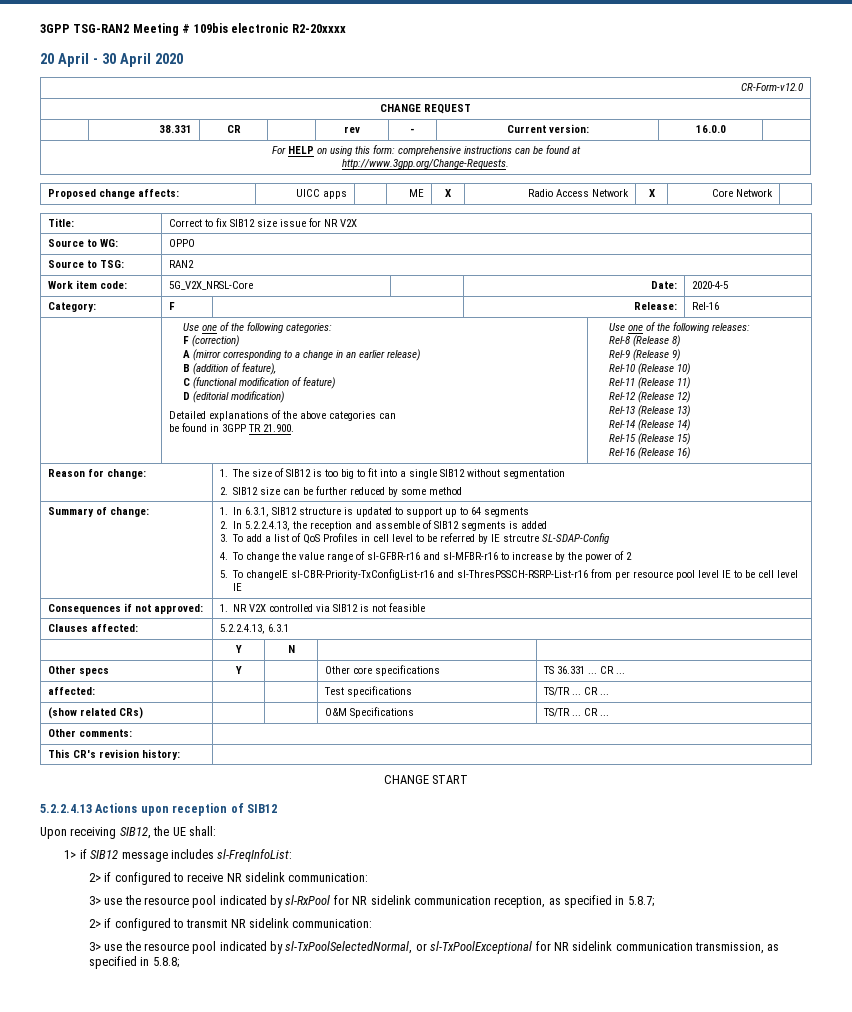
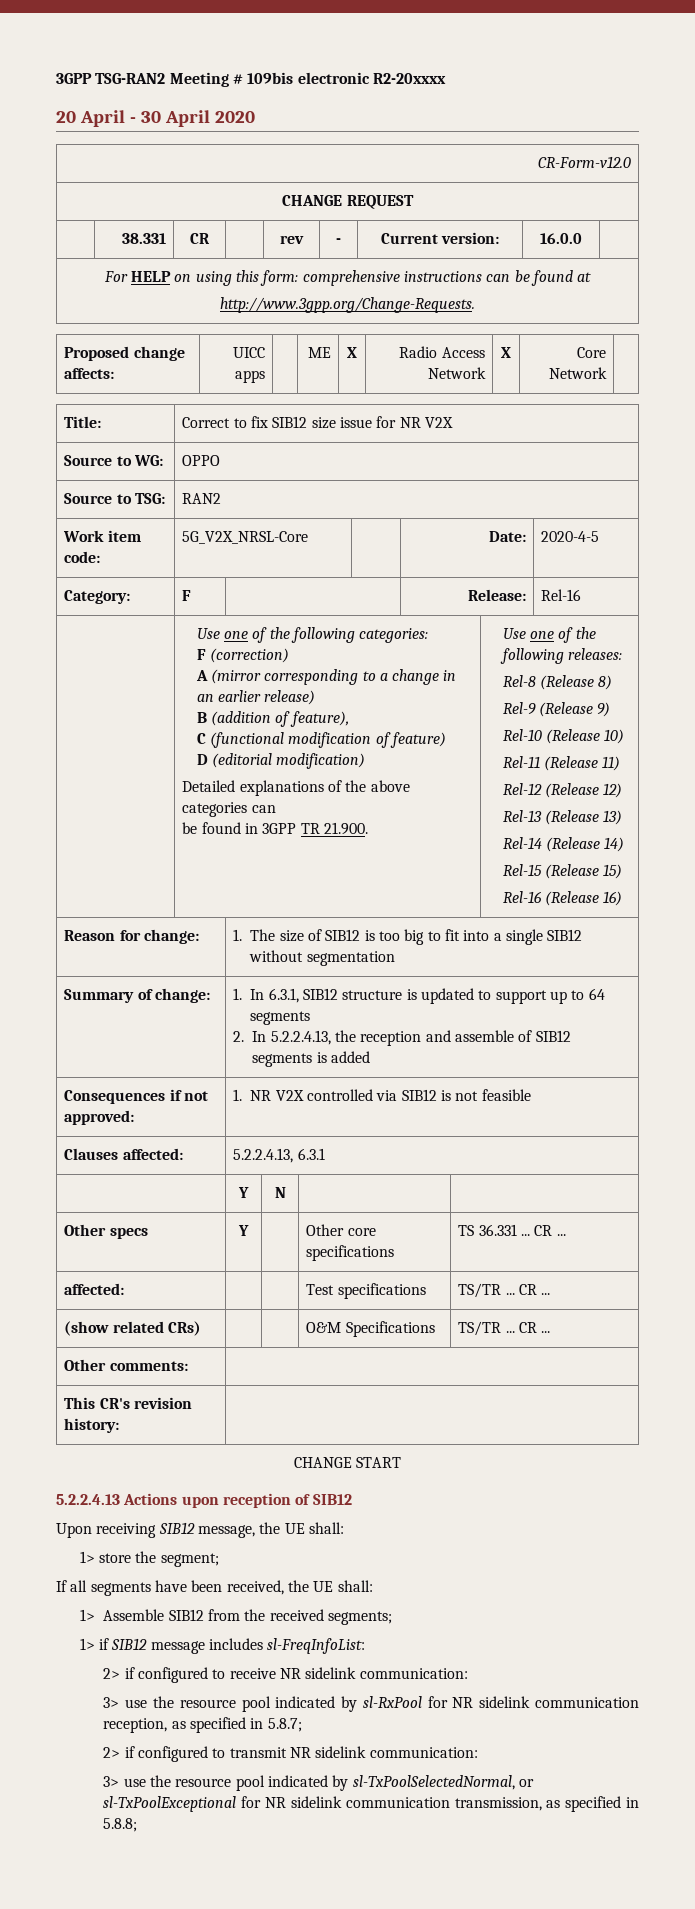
  Reason for change: | 1. The size of SIB12 is too big to fit into a single SIB12 without segmentation
- 2. SIB12 size can be further reduced by some method
- 3. To add a list of QoS Profiles in cell level to be referred by IE strcutre SL-SDAP-Config
- 4. To change the value range of sl-GFBR-r16 and sl-MFBR-r16 to increase by the power of 2
- 5. To changeIE sl-CBR-Priority-TxConfigList-r16 and sl-ThresPSSCH-RSRP-List-r16 from per resource pool level IE to be cell level IE
- Upon receiving SIB12, the UE shall:
+ Upon receiving SIB12 message, the UE shall:
+ 1> store the segment;
+ If all segments have been received, the UE shall:
+ 1> Assemble SIB12 from the received segments;

